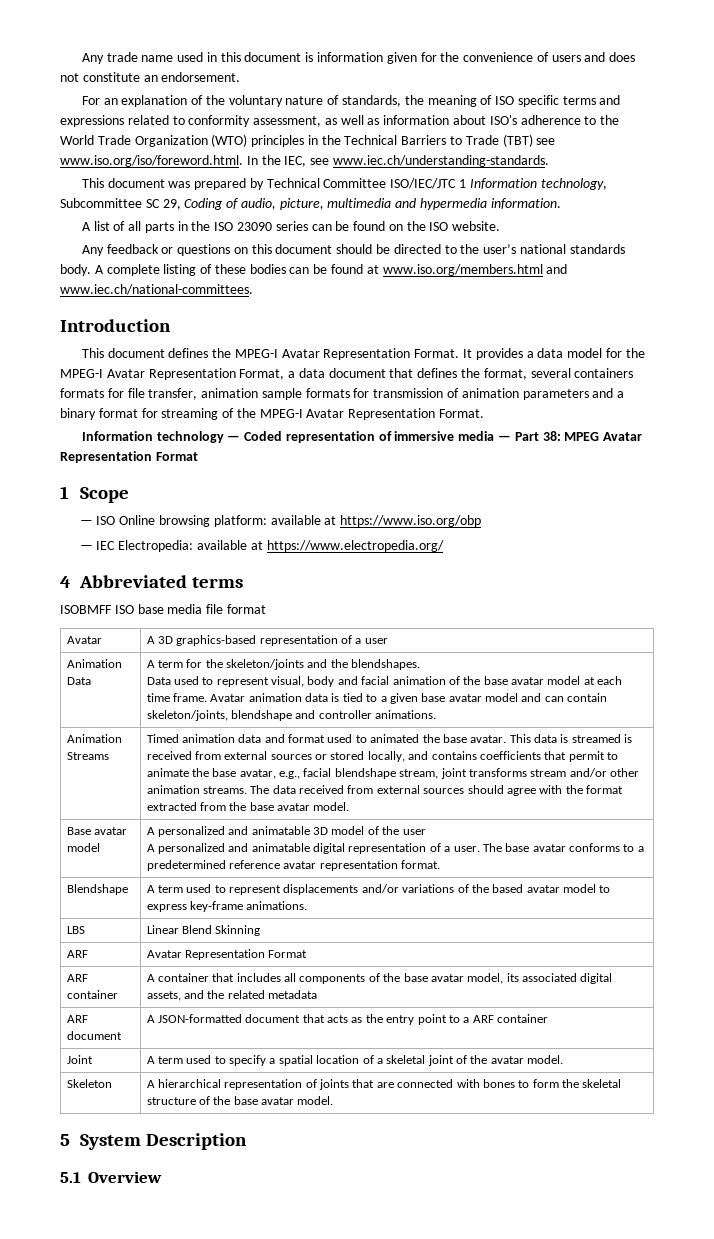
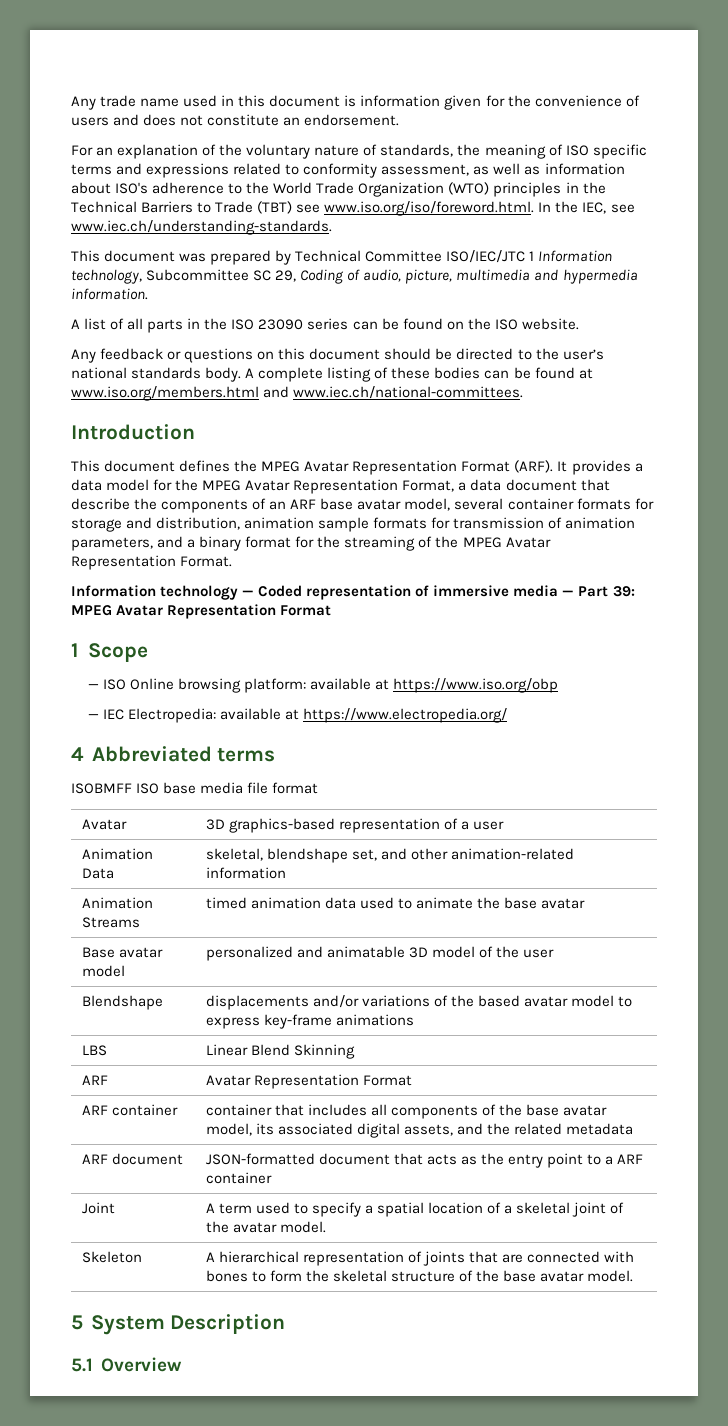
- This document defines the MPEG-I Avatar Representation Format.
+ This document defines the MPEG Avatar Representation Format (ARF).
- It provides a data model for the MPEG-I Avatar Representation Format, a data document that defines the format, several containers formats for file transfer, animation sample formats for transmission of animation parameters and a binary format for streaming of the MPEG-I Avatar Representation Format.
+ It provides a data model for the MPEG Avatar Representation Format, a data document that describe the components of an ARF base avatar model, several container formats for storage and distribution, animation sample formats for transmission of animation parameters, and a binary format for the streaming of the MPEG Avatar Representation Format.
- Information technology — Coded representation of immersive media — Part 38: MPEG Avatar Representation Format
+ Information technology — Coded representation of immersive media — Part 39: MPEG Avatar Representation Format
- Avatar | A 3D graphics-based representation of a user
+ Avatar | 3D graphics-based representation of a user
- A term for the skeleton/joints and the blendshapes.
- Data used to represent visual, body and facial animation of the base avatar model at each time frame. Avatar animation data is tied to a given base avatar model and can contain skeleton/joints, blendshape and controller animations.
+ skeletal, blendshape set, and other animation-related information
- Timed animation data and format used to animated the base avatar. This data is streamed is received from external sources or stored locally, and contains coefficients that permit to animate the base avatar, e.g., facial blendshape stream, joint transforms stream and/or other animation streams. The data received from external sources should agree with the format extracted from the base avatar model.
+ timed animation data used to animate the base avatar
- Base avatar model | A personalized and animatable 3D model of the user
- A personalized and animatable digital representation of a user. The base avatar conforms to a predetermined reference avatar representation format.
- Blendshape | A term used to represent displacements and/or variations of the based avatar model to express key-frame animations.
+ Base avatar model | personalized and animatable 3D model of the user
+ Blendshape | displacements and/or variations of the based avatar model to express key-frame animations
- ARF container | A container that includes all components of the base avatar model, its associated digital assets, and the related metadata
+ ARF container | container that includes all components of the base avatar model, its associated digital assets, and the related metadata
- ARF document | A JSON-formatted document that acts as the entry point to a ARF container
+ ARF document | JSON-formatted document that acts as the entry point to a ARF container

